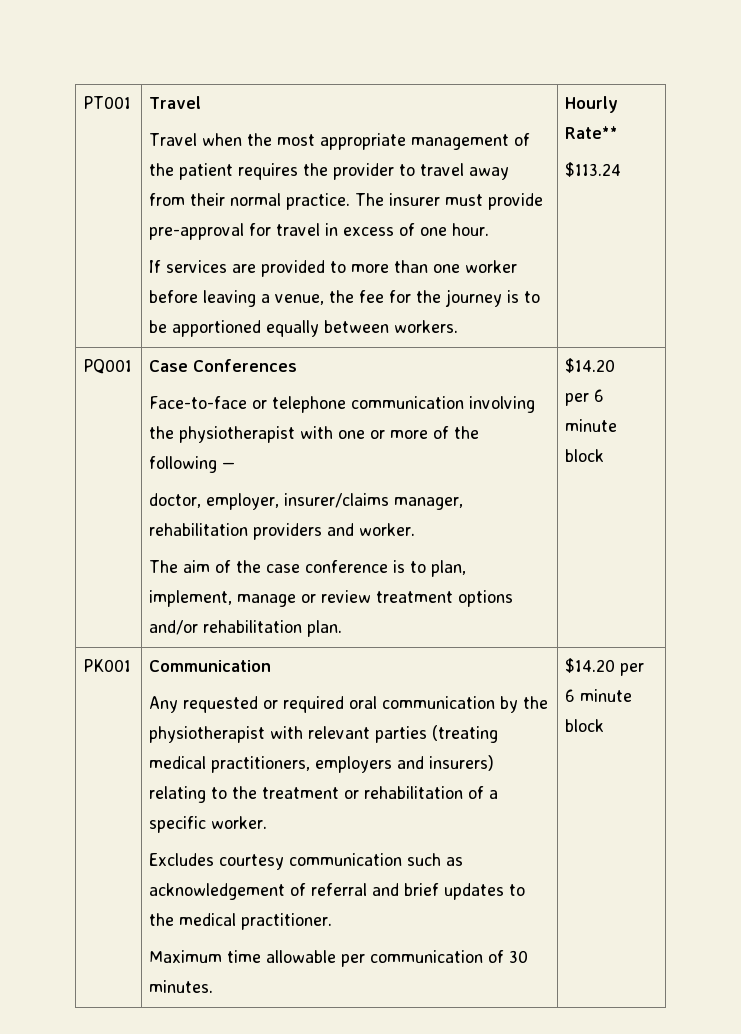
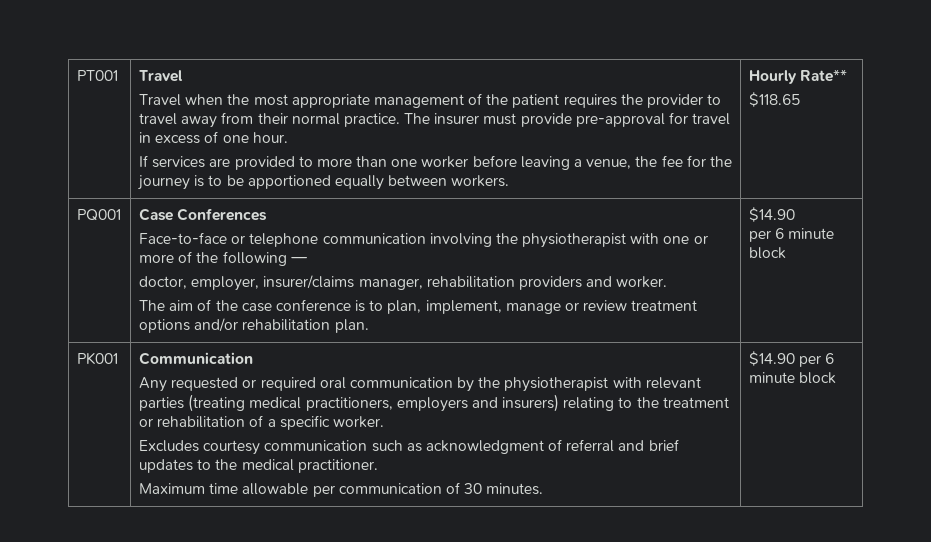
- $113.24
+ $118.65
- The aim of the case conference is to plan, implement, manage or review treatment options and/or rehabilitation plan. | $14.20
+ The aim of the case conference is to plan, implement, manage or review treatment options and/or rehabilitation plan. | $14.90
- Excludes courtesy communication such as acknowledgement of referral and brief updates to the medical practitioner.
+ Excludes courtesy communication such as acknowledgment of referral and brief updates to the medical practitioner.
- $14.20 per 6 minute block
+ $14.90 per 6 minute block

